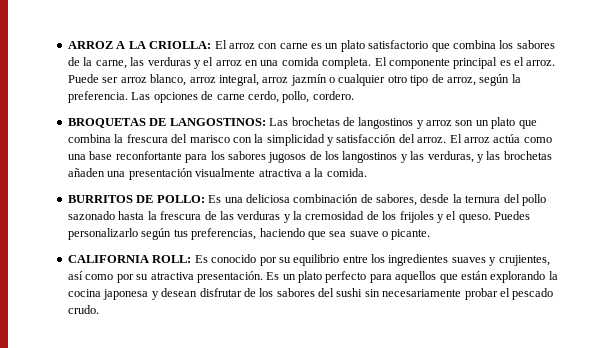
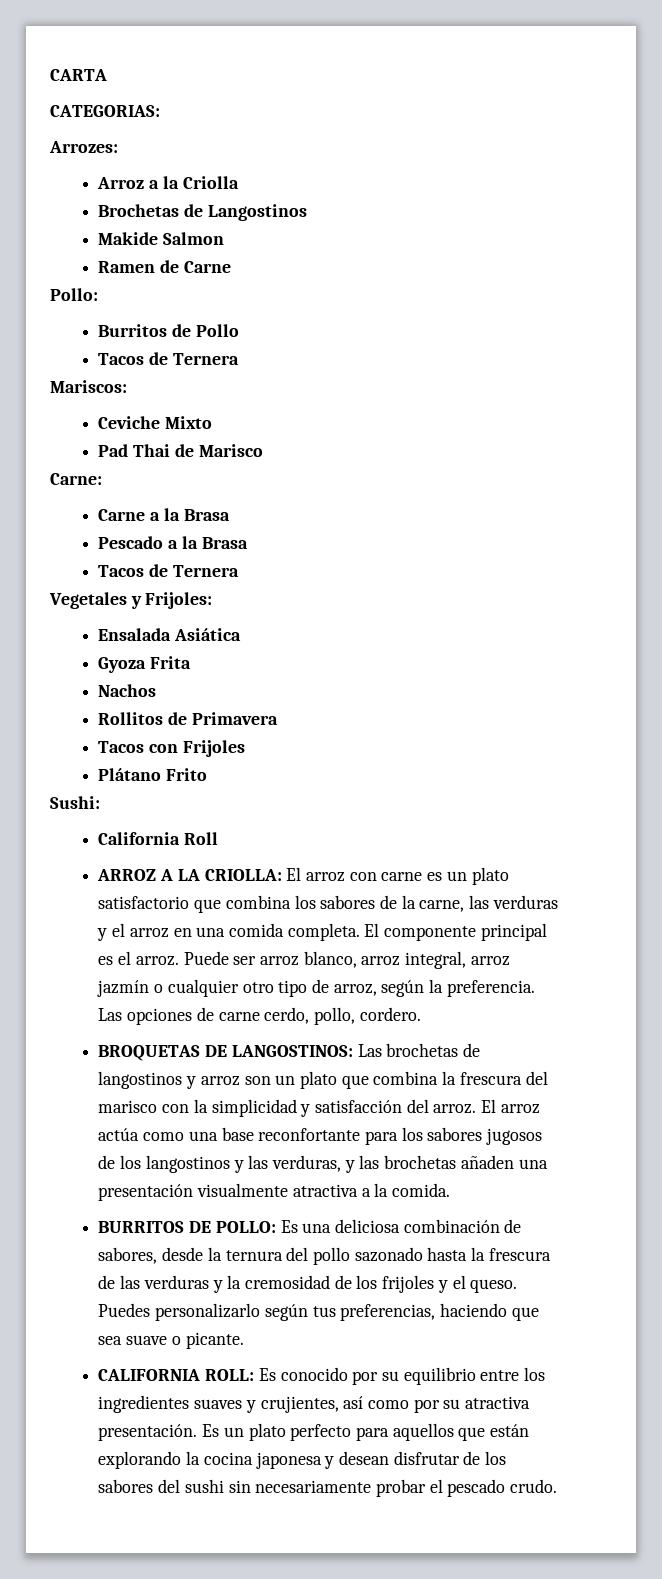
+ CARTA
+ CATEGORIAS:
+ Arrozes:
+ Arroz a la Criolla
+ Brochetas de Langostinos
+ Makide Salmon
+ Ramen de Carne
+ Pollo:
+ Burritos de Pollo
+ Tacos de Ternera
+ Mariscos:
+ Ceviche Mixto
+ Pad Thai de Marisco
+ Carne:
+ Carne a la Brasa
+ Pescado a la Brasa
+ Tacos de Ternera
+ Vegetales y Frijoles:
+ Ensalada Asiática
+ Gyoza Frita
+ Nachos
+ Rollitos de Primavera
+ Tacos con Frijoles
+ Plátano Frito
+ Sushi:
+ California Roll

